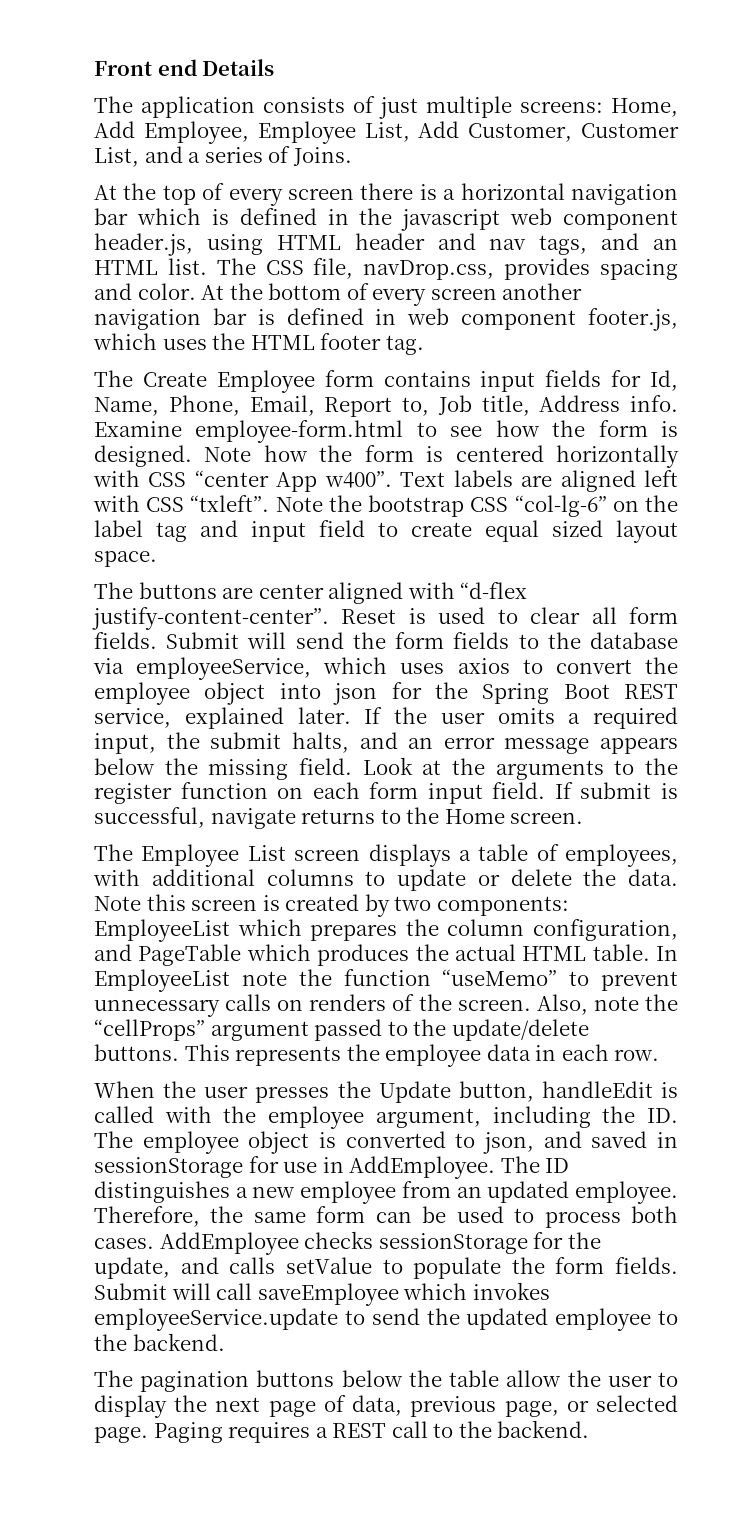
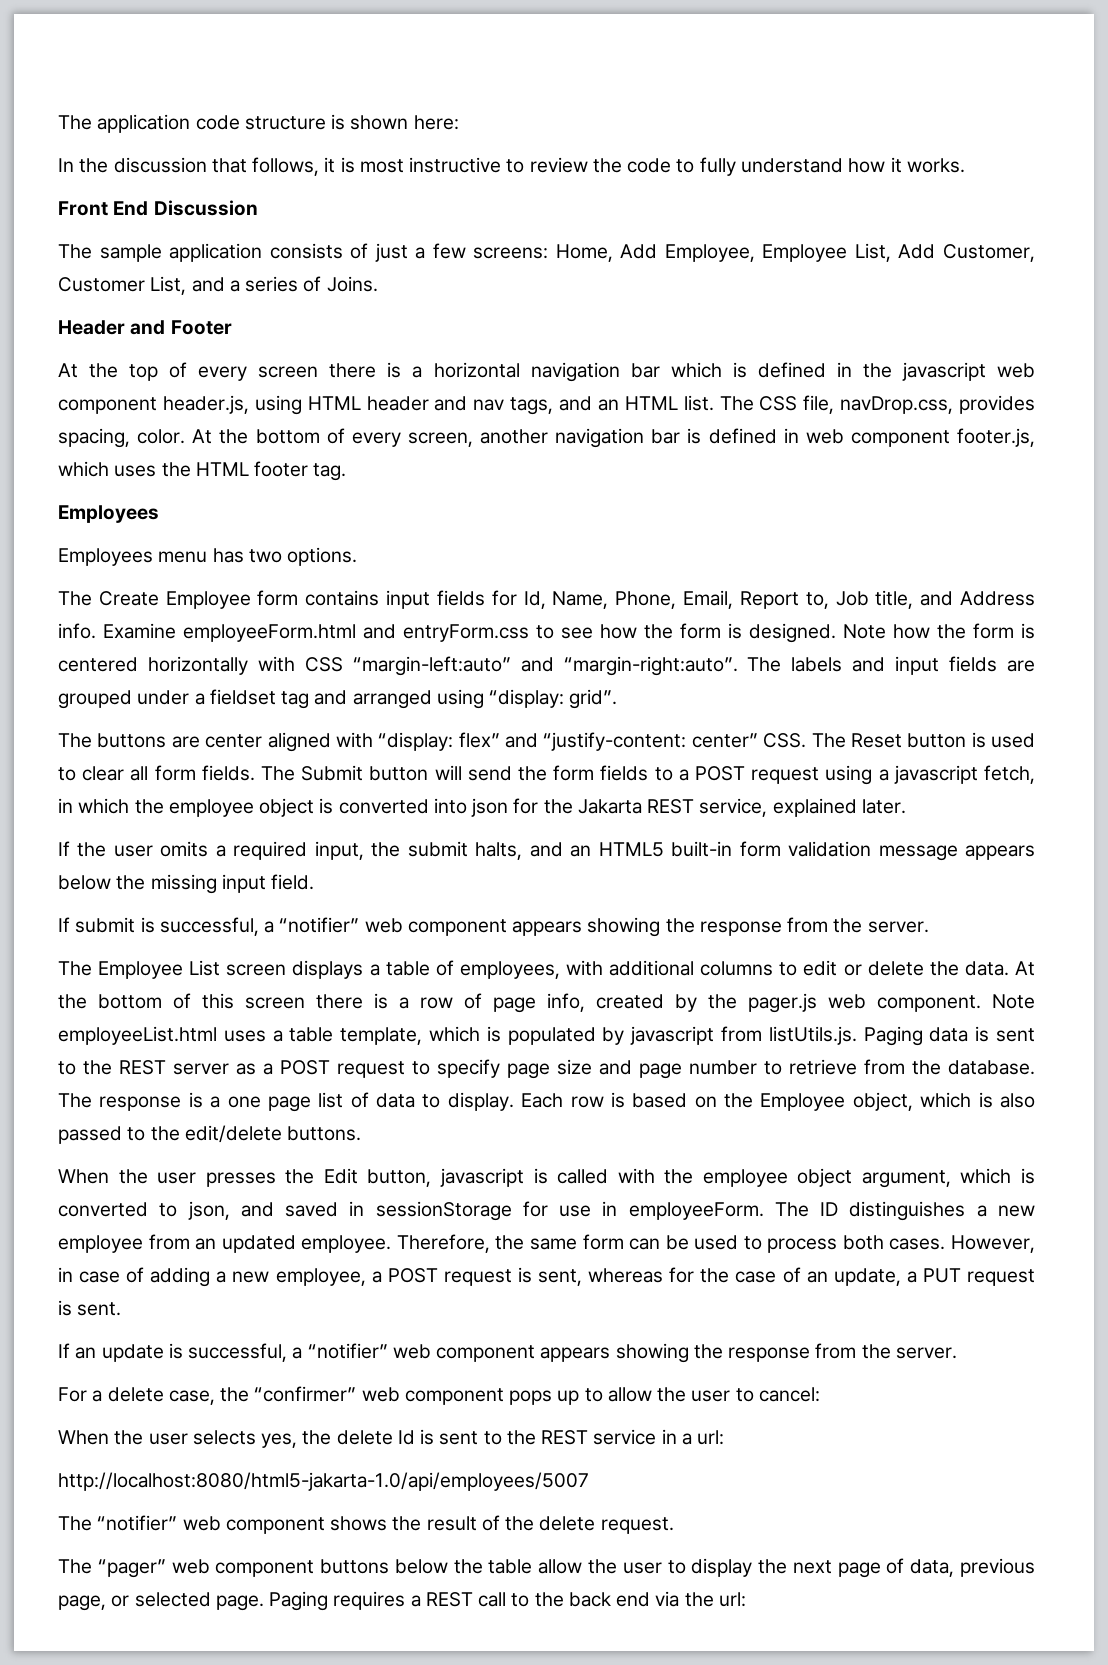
- Front end Details
- The application consists of just multiple screens: Home, Add Employee, Employee List, Add Customer, Customer List, and a series of Joins.
+ The application code structure is shown here:
+ In the discussion that follows, it is most instructive to review the code to fully understand how it works.
+ Front End Discussion
+ The sample application consists of just a few screens: Home, Add Employee, Employee List, Add Customer, Customer List, and a series of Joins.
+ Header and Footer
- The CSS file, navDrop.css, provides spacing and color.
+ The CSS file, navDrop.css, provides spacing, color.
- At the bottom of every screen another navigation bar is defined in web component footer.js, which uses the HTML footer tag.
+ At the bottom of every screen, another navigation bar is defined in web component footer.js, which uses the HTML footer tag.
+ Employees
+ Employees menu has two options.
- The Create Employee form contains input fields for Id, Name, Phone, Email, Report to, Job title, Address info.
+ The Create Employee form contains input fields for Id, Name, Phone, Email, Report to, Job title, and Address info.
- Examine employee-form.html to see how the form is designed.
+ Examine employeeForm.html and entryForm.css to see how the form is designed.
- Note how the form is centered horizontally with CSS “center App w400”. Text labels are aligned left with CSS “txleft”. Note the bootstrap CSS “col-lg-6” on the label tag and input field to create equal sized layout space.
+ Note how the form is centered horizontally with CSS “margin-left:auto” and “margin-right:auto”. The labels and input fields are grouped under a fieldset tag and arranged using “display: grid”.
- The buttons are center aligned with “d-flex justify-content-center”. Reset is used to clear all form fields.
+ The buttons are center aligned with “display: flex” and “justify-content: center” CSS. The Reset button is used to clear all form fields.
- Submit will send the form fields to the database via employeeService, which uses axios to convert the employee object into json for the Spring Boot REST service, explained later. If the user omits a required input, the submit halts, and an error message appears below the missing field. Look at the arguments to the register function on each form input field. If submit is successful, navigate returns to the Home screen.
+ The Submit button will send the form fields to a POST request using a javascript fetch, in which the employee object is converted into json for the Jakarta REST service, explained later.
+ If the user omits a required input, the submit halts, and an HTML5 built-in form validation message appears below the missing input field.
+ If submit is successful, a “notifier” web component appears showing the response from the server.
- The Employee List screen displays a table of employees, with additional columns to update or delete the data.
+ The Employee List screen displays a table of employees, with additional columns to edit or delete the data.
- Note this screen is created by two components: EmployeeList which prepares the column configuration, and PageTable which produces the actual HTML table. In EmployeeList note the function “useMemo” to prevent unnecessary calls on renders of the screen. Also, note the “cellProps” argument passed to the update/delete buttons. This represents the employee data in each row.
+ At the bottom of this screen there is a row of page info, created by the pager.js web component. Note employeeList.html uses a table template, which is populated by javascript from listUtils.js. Paging data is sent to the REST server as a POST request to specify page size and page number to retrieve from the database. The response is a one page list of data to display. Each row is based on the Employee object, which is also passed to the edit/delete buttons.
- When the user presses the Update button, handleEdit is called with the employee argument, including the ID. The employee object is converted to json, and saved in sessionStorage for use in AddEmployee.
+ When the user presses the Edit button, javascript is called with the employee object argument, which is converted to json, and saved in sessionStorage for use in employeeForm.
- AddEmployee checks sessionStorage for the update, and calls setValue to populate the form fields. Submit will call saveEmployee which invokes employeeService.update to send the updated employee to the backend.
- The pagination buttons below the table allow the user to display the next page of data, previous page, or selected page.
+ However, in case of adding a new employee, a POST request is sent, whereas for the case of an update, a PUT request is sent.
+ If an update is successful, a “notifier” web component appears showing the response from the server.
+ For a delete case, the “confirmer” web component pops up to allow the user to cancel:
+ When the user selects yes, the delete Id is sent to the REST service in a url:
+ http://localhost:8080/html5-jakarta-1.0/api/employees/5007
+ The “notifier” web component shows the result of the delete request.
+ The “pager” web component buttons below the table allow the user to display the next page of data, previous page, or selected page.
- Paging requires a REST call to the backend.
+ Paging requires a REST call to the back end via the url:

